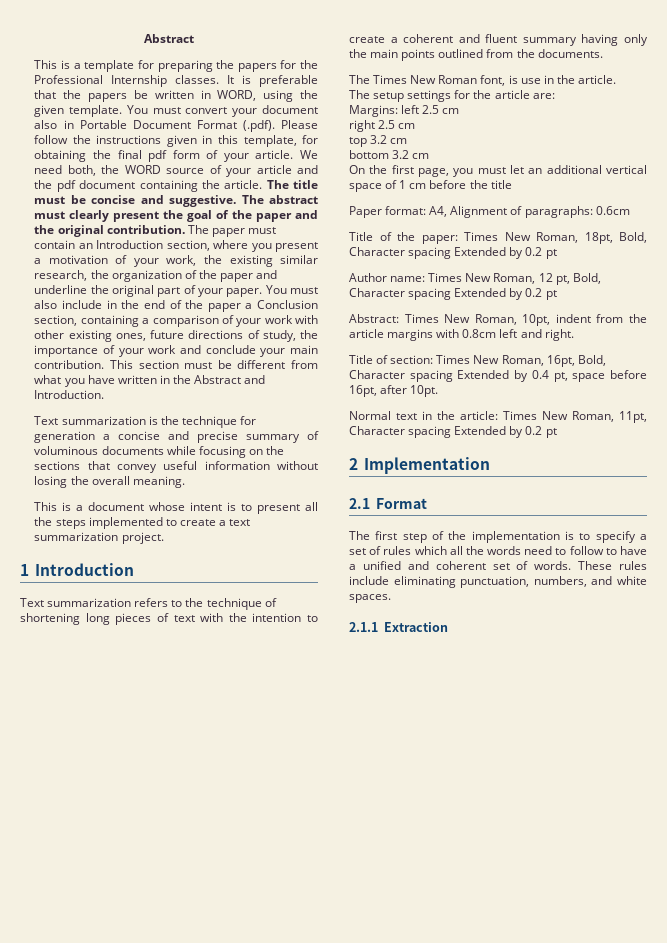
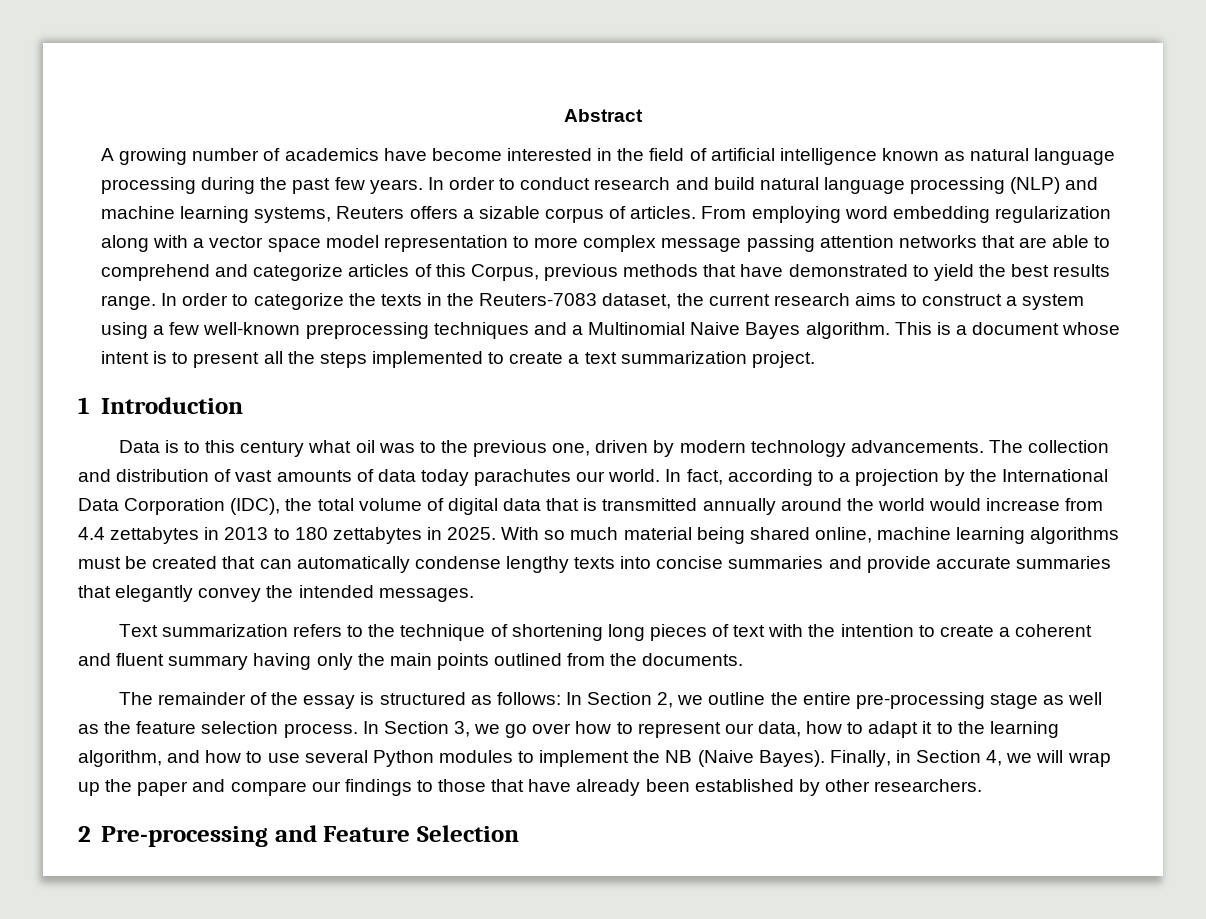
- This is a template for preparing the papers for the Professional Internship classes. It is preferable that the papers be written in WORD, using the given template. You must convert your document also in Portable Document Format (.pdf). Please follow the instructions given in this template, for obtaining the final pdf form of your article. We need both, the WORD source of your article and the pdf document containing the article. The title must be concise and suggestive. The abstract must clearly present the goal of the paper and the original contribution. The paper must contain an Introduction section, where you present a motivation of your work, the existing similar research, the organization of the paper and underline the original part of your paper. You must also include in the end of the paper a Conclusion section, containing a comparison of your work with other existing ones, future directions of study, the importance of your work and conclude your main contribution. This section must be different from what you have written in the Abstract and Introduction.
- Text summarization is the technique for generation a concise and precise summary of voluminous documents while focusing on the sections that convey useful information without losing the overall meaning.
- This is a document whose intent is to present all the steps implemented to create a text summarization project.
+ A growing number of academics have become interested in the field of artificial intelligence known as natural language processing during the past few years. In order to conduct research and build natural language processing (NLP) and machine learning systems, Reuters offers a sizable corpus of articles. From employing word embedding regularization along with a vector space model representation to more complex message passing attention networks that are able to comprehend and categorize articles of this Corpus, previous methods that have demonstrated to yield the best results range. In order to categorize the texts in the Reuters-7083 dataset, the current research aims to construct a system using a few well-known preprocessing techniques and a Multinomial Naive Bayes algorithm. This is a document whose intent is to present all the steps implemented to create a text summarization project.
+ Data is to this century what oil was to the previous one, driven by modern technology advancements. The collection and distribution of vast amounts of data today parachutes our world. In fact, according to a projection by the International Data Corporation (IDC), the total volume of digital data that is transmitted annually around the world would increase from 4.4 zettabytes in 2013 to 180 zettabytes in 2025. With so much material being shared online, machine learning algorithms must be created that can automatically condense lengthy texts into concise summaries and provide accurate summaries that elegantly convey the intended messages.
- The Times New Roman font, is use in the article.
- The setup settings for the article are:
- Margins: left 2.5 cm
- right 2.5 cm
- top 3.2 cm
- bottom 3.2 cm
- On the first page, you must let an additional vertical space of 1 cm before the title
- Paper format: A4, Alignment of paragraphs: 0.6cm
- Title of the paper: Times New Roman, 18pt, Bold, Character spacing Extended by 0.2 pt
- Author name: Times New Roman, 12 pt, Bold, Character spacing Extended by 0.2 pt
- Abstract: Times New Roman, 10pt, indent from the article margins with 0.8cm left and right.
- Title of section: Times New Roman, 16pt, Bold, Character spacing Extended by 0.4 pt, space before 16pt, after 10pt.
- Normal text in the article: Times New Roman, 11pt, Character spacing Extended by 0.2 pt
- 2 Implementation
- 2.1 Format
- The first step of the implementation is to specify a set of rules which all the words need to follow to have a unified and coherent set of words. These rules include eliminating punctuation, numbers, and white spaces.
- 2.1.1 Extraction
+ The remainder of the essay is structured as follows: In Section 2, we outline the entire pre-processing stage as well as the feature selection process. In Section 3, we go over how to represent our data, how to adapt it to the learning algorithm, and how to use several Python modules to implement the NB (Naive Bayes). Finally, in Section 4, we will wrap up the paper and compare our findings to those that have already been established by other researchers.
+ 2 Pre-processing and Feature Selection

